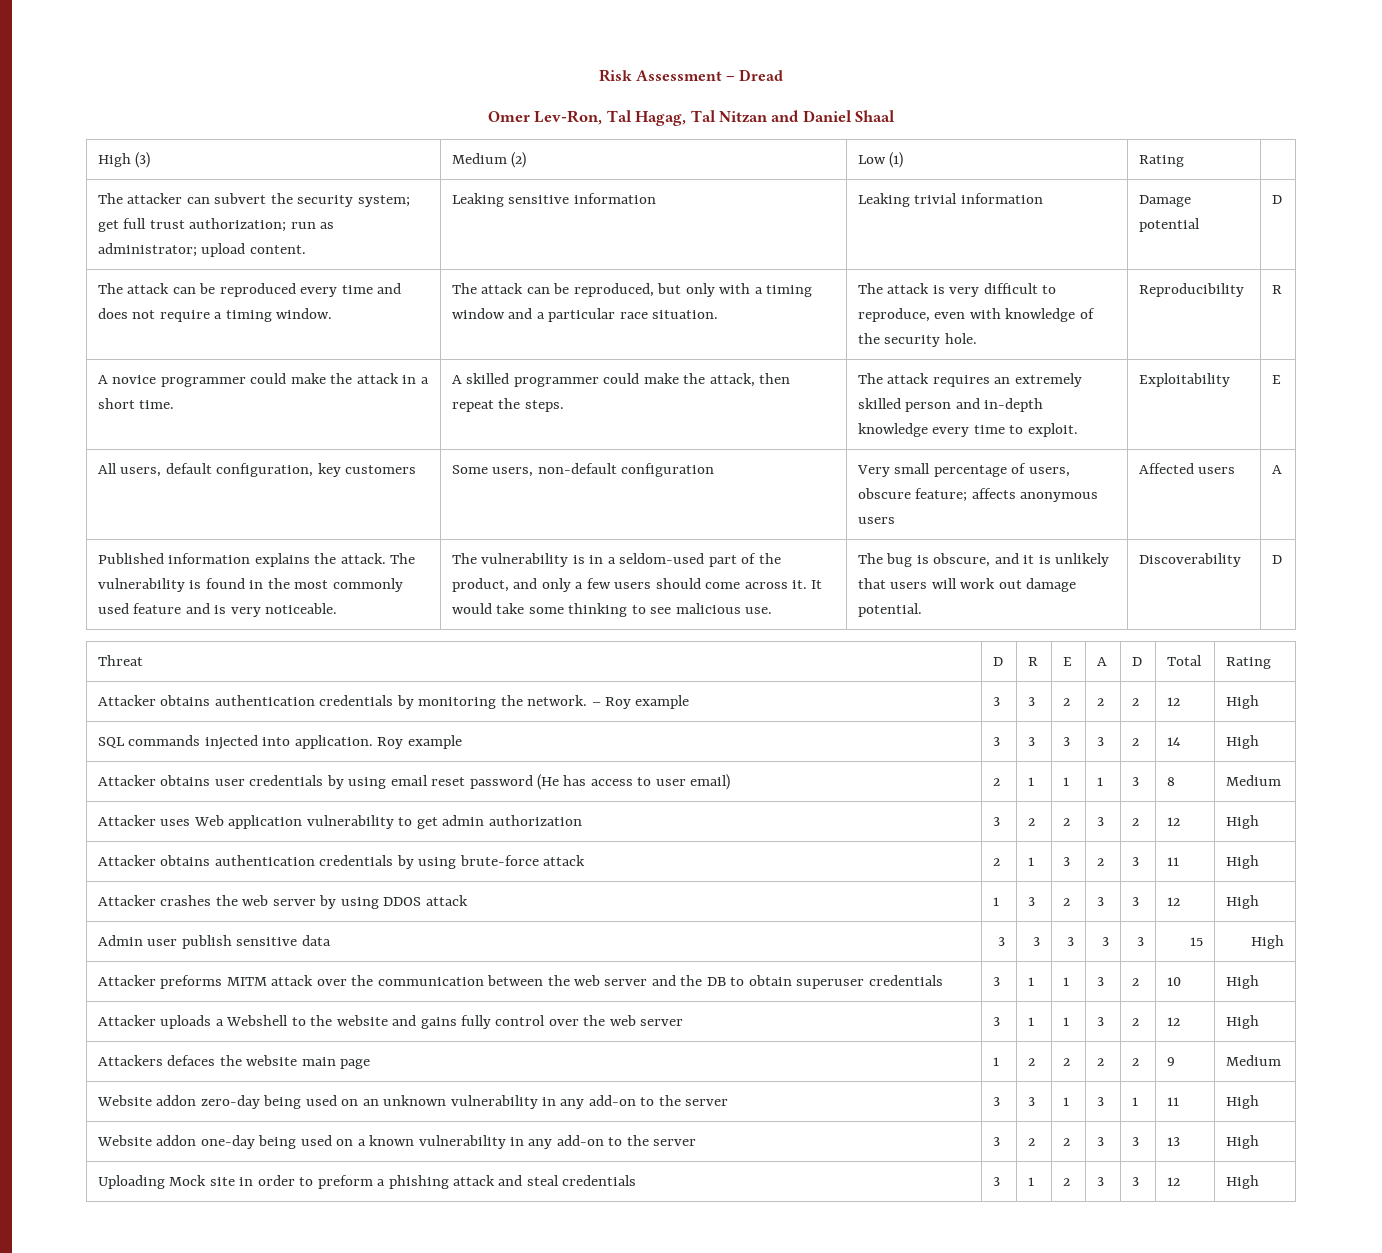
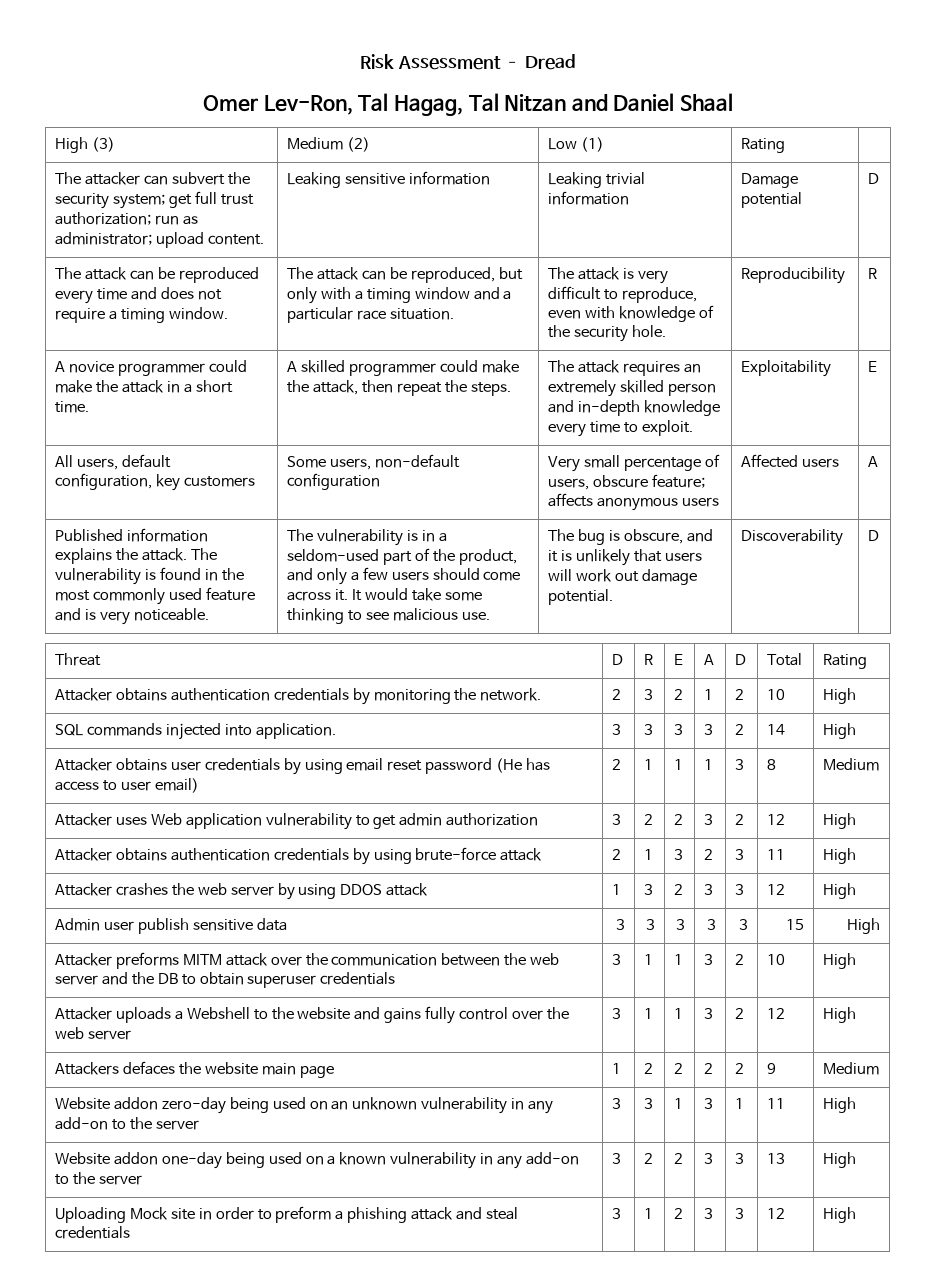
- Attacker obtains authentication credentials by monitoring the network. – Roy example | 3 | 3 | 2 | 2 | 2 | 12 | High
+ Attacker obtains authentication credentials by monitoring the network. | 2 | 3 | 2 | 1 | 2 | 10 | High
- SQL commands injected into application. Roy example | 3 | 3 | 3 | 3 | 2 | 14 | High
+ SQL commands injected into application. | 3 | 3 | 3 | 3 | 2 | 14 | High

